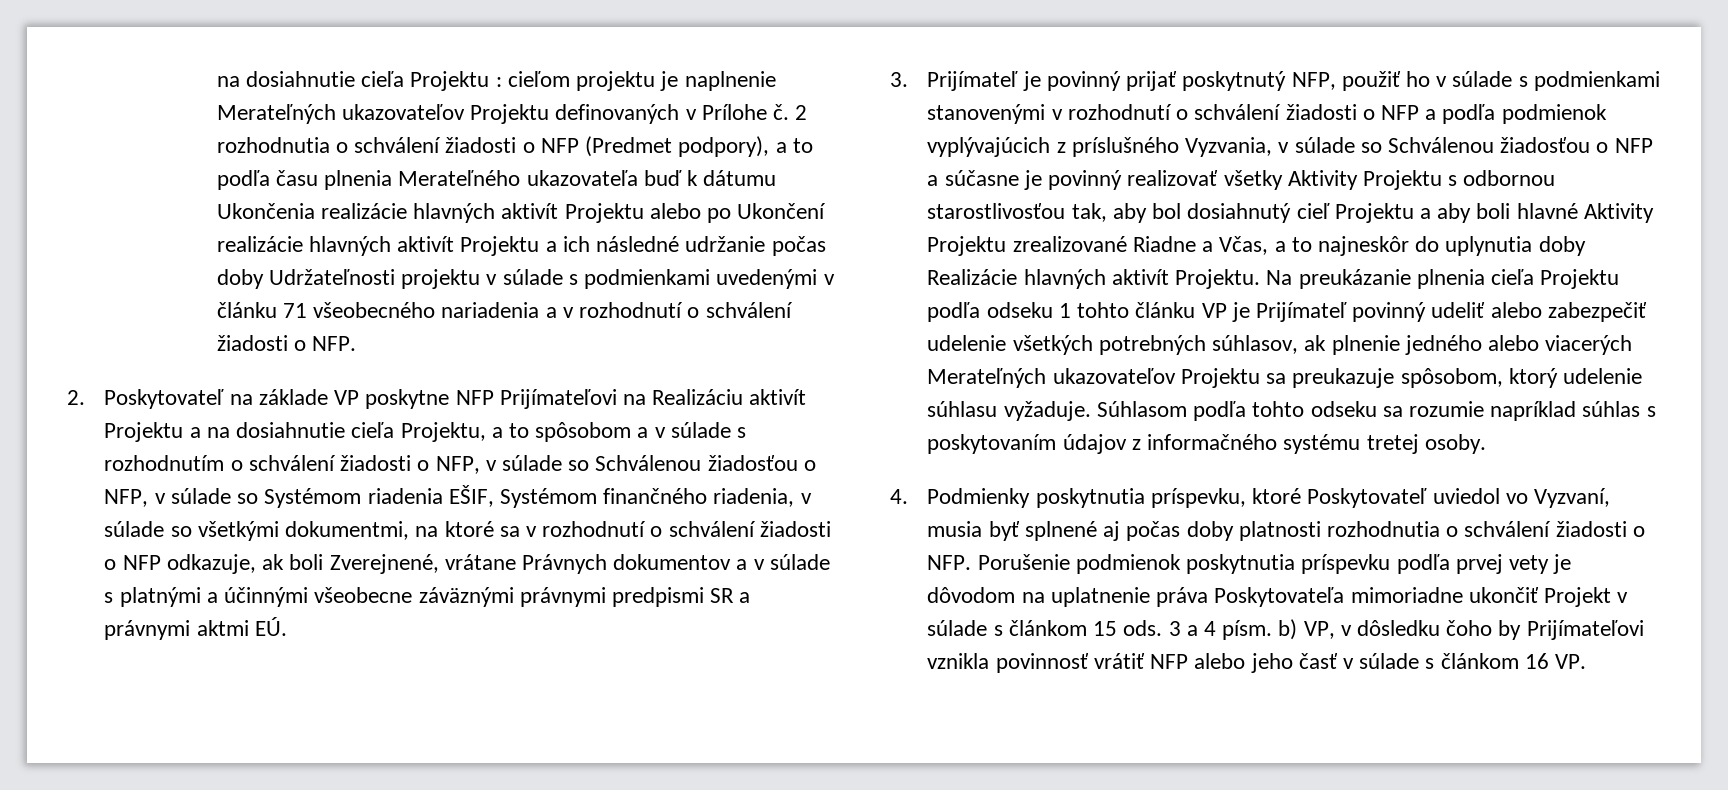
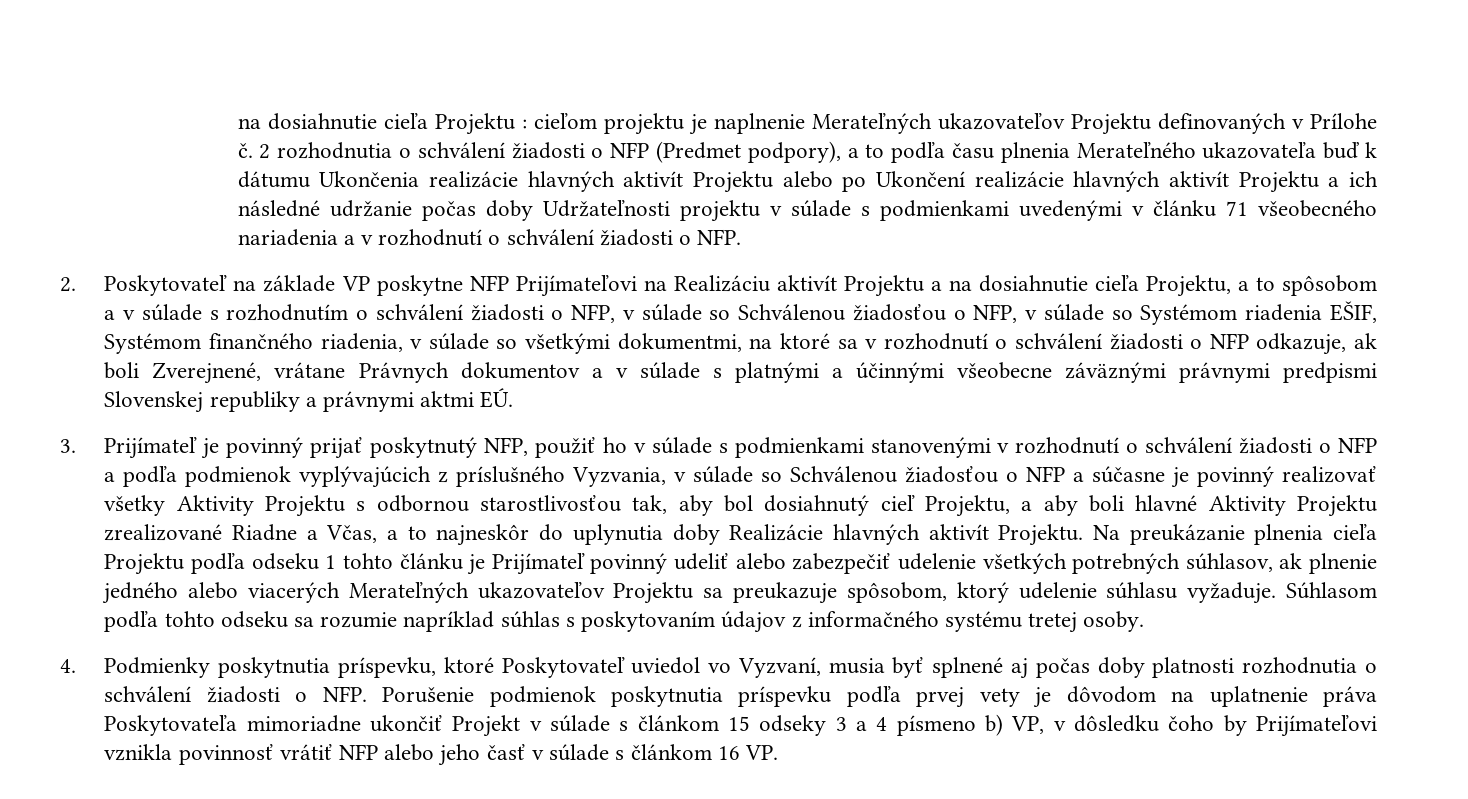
- 2. Poskytovateľ na základe VP poskytne NFP Prijímateľovi na Realizáciu aktivít Projektu a na dosiahnutie cieľa Projektu, a to spôsobom a v súlade s rozhodnutím o schválení žiadosti o NFP, v súlade so Schválenou žiadosťou o NFP, v súlade so Systémom riadenia EŠIF, Systémom finančného riadenia, v súlade so všetkými dokumentmi, na ktoré sa v rozhodnutí o schválení žiadosti o NFP odkazuje, ak boli Zverejnené, vrátane Právnych dokumentov a v súlade s platnými a účinnými všeobecne záväznými právnymi predpismi SR a právnymi aktmi EÚ.
+ 2. Poskytovateľ na základe VP poskytne NFP Prijímateľovi na Realizáciu aktivít Projektu a na dosiahnutie cieľa Projektu, a to spôsobom a v súlade s rozhodnutím o schválení žiadosti o NFP, v súlade so Schválenou žiadosťou o NFP, v súlade so Systémom riadenia EŠIF, Systémom finančného riadenia, v súlade so všetkými dokumentmi, na ktoré sa v rozhodnutí o schválení žiadosti o NFP odkazuje, ak boli Zverejnené, vrátane Právnych dokumentov a v súlade s platnými a účinnými všeobecne záväznými právnymi predpismi Slovenskej republiky a právnymi aktmi EÚ.
- 3. Prijímateľ je povinný prijať poskytnutý NFP, použiť ho v súlade s podmienkami stanovenými v rozhodnutí o schválení žiadosti o NFP a podľa podmienok vyplývajúcich z príslušného Vyzvania, v súlade so Schválenou žiadosťou o NFP a súčasne je povinný realizovať všetky Aktivity Projektu s odbornou starostlivosťou tak, aby bol dosiahnutý cieľ Projektu a aby boli hlavné Aktivity Projektu zrealizované Riadne a Včas, a to najneskôr do uplynutia doby Realizácie hlavných aktivít Projektu.
+ 3. Prijímateľ je povinný prijať poskytnutý NFP, použiť ho v súlade s podmienkami stanovenými v rozhodnutí o schválení žiadosti o NFP a podľa podmienok vyplývajúcich z príslušného Vyzvania, v súlade so Schválenou žiadosťou o NFP a súčasne je povinný realizovať všetky Aktivity Projektu s odbornou starostlivosťou tak, aby bol dosiahnutý cieľ Projektu, a aby boli hlavné Aktivity Projektu zrealizované Riadne a Včas, a to najneskôr do uplynutia doby Realizácie hlavných aktivít Projektu.
- Na preukázanie plnenia cieľa Projektu podľa odseku 1 tohto článku VP je Prijímateľ povinný udeliť alebo zabezpečiť udelenie všetkých potrebných súhlasov, ak plnenie jedného alebo viacerých Merateľných ukazovateľov Projektu sa preukazuje spôsobom, ktorý udelenie súhlasu vyžaduje.
+ Na preukázanie plnenia cieľa Projektu podľa odseku 1 tohto článku je Prijímateľ povinný udeliť alebo zabezpečiť udelenie všetkých potrebných súhlasov, ak plnenie jedného alebo viacerých Merateľných ukazovateľov Projektu sa preukazuje spôsobom, ktorý udelenie súhlasu vyžaduje.
- 4. Podmienky poskytnutia príspevku, ktoré Poskytovateľ uviedol vo Vyzvaní, musia byť splnené aj počas doby platnosti rozhodnutia o schválení žiadosti o NFP. Porušenie podmienok poskytnutia príspevku podľa prvej vety je dôvodom na uplatnenie práva Poskytovateľa mimoriadne ukončiť Projekt v súlade s článkom 15 ods. 3 a 4 písm. b) VP, v dôsledku čoho by Prijímateľovi vznikla povinnosť vrátiť NFP alebo jeho časť v súlade s článkom 16 VP.
+ 4. Podmienky poskytnutia príspevku, ktoré Poskytovateľ uviedol vo Vyzvaní, musia byť splnené aj počas doby platnosti rozhodnutia o schválení žiadosti o NFP. Porušenie podmienok poskytnutia príspevku podľa prvej vety je dôvodom na uplatnenie práva Poskytovateľa mimoriadne ukončiť Projekt v súlade s článkom 15 odseky 3 a 4 písmeno b) VP, v dôsledku čoho by Prijímateľovi vznikla povinnosť vrátiť NFP alebo jeho časť v súlade s článkom 16 VP.

